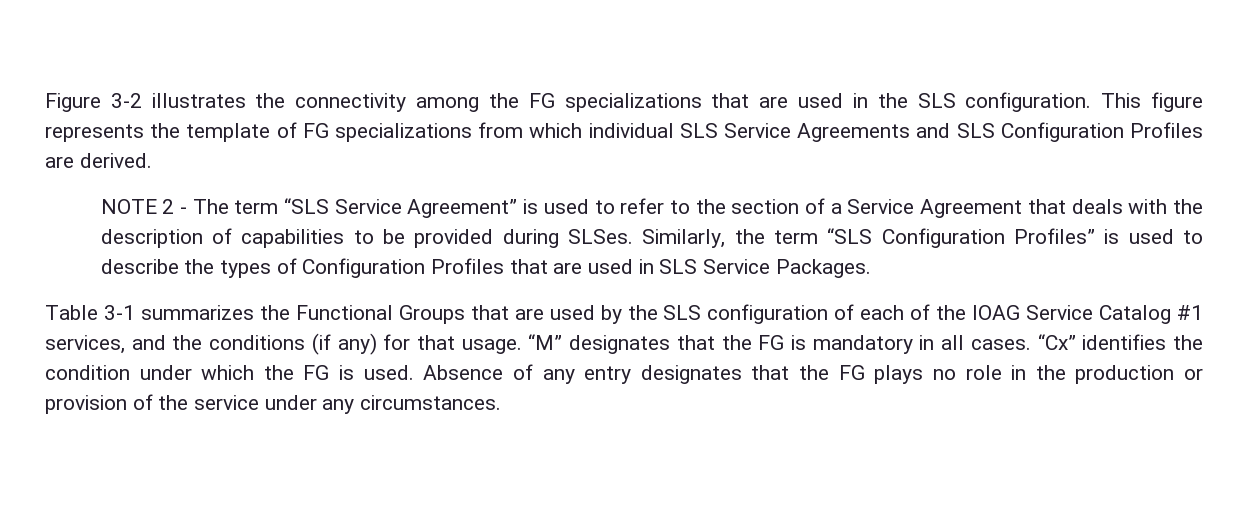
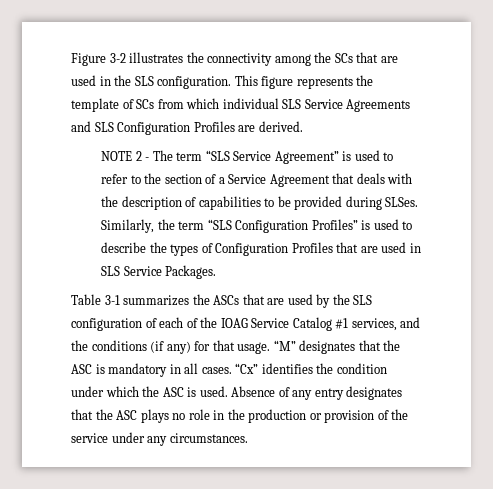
- Figure 3-2 illustrates the connectivity among the FG specializations that are used in the SLS configuration.
+ Figure 3-2 illustrates the connectivity among the SCs that are used in the SLS configuration.
- This figure represents the template of FG specializations from which individual SLS Service Agreements and SLS Configuration Profiles are derived.
+ This figure represents the template of SCs from which individual SLS Service Agreements and SLS Configuration Profiles are derived.
- Table 3-1 summarizes the Functional Groups that are used by the SLS configuration of each of the IOAG Service Catalog #1 services, and the conditions (if any) for that usage.
+ Table 3-1 summarizes the ASCs that are used by the SLS configuration of each of the IOAG Service Catalog #1 services, and the conditions (if any) for that usage.
- “M” designates that the FG is mandatory in all cases.
+ “M” designates that the ASC is mandatory in all cases.
- “Cx” identifies the condition under which the FG is used.
+ “Cx” identifies the condition under which the ASC is used.
- Absence of any entry designates that the FG plays no role in the production or provision of the service under any circumstances.
+ Absence of any entry designates that the ASC plays no role in the production or provision of the service under any circumstances.

